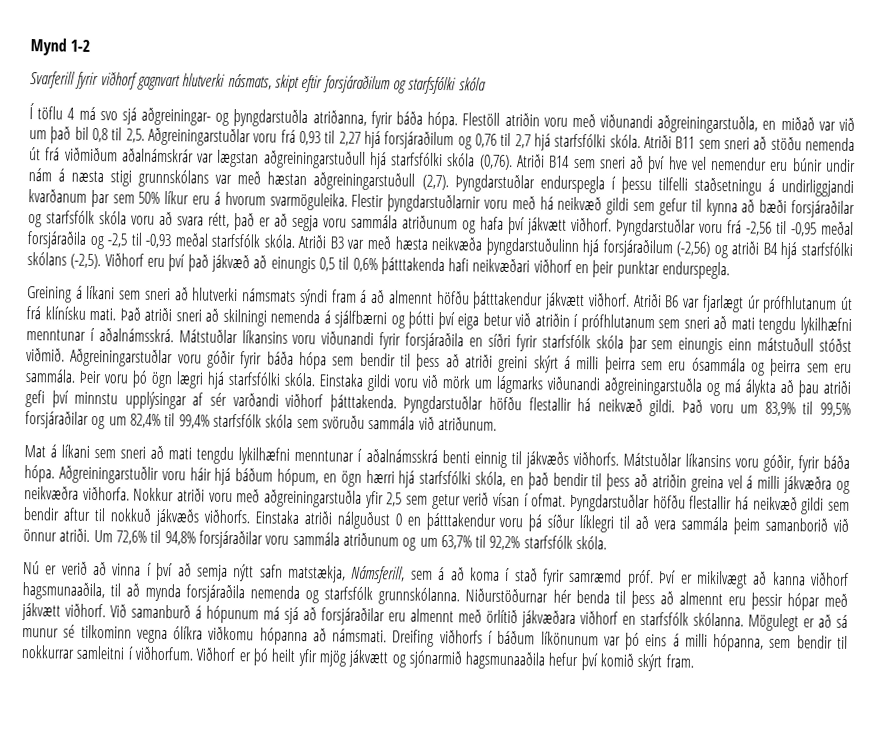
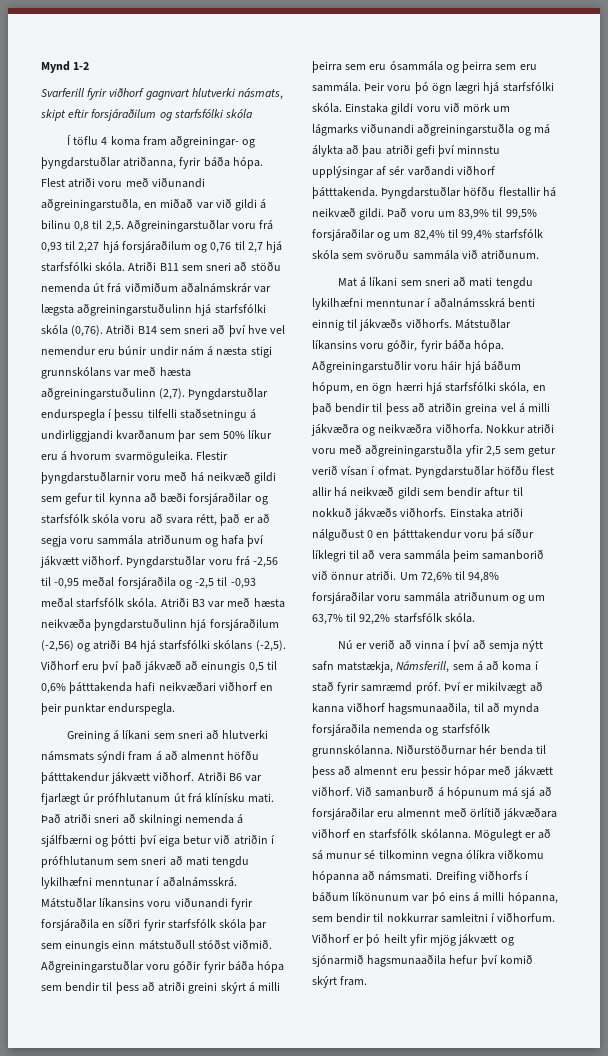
- Í töflu 4 má svo sjá aðgreiningar- og þyngdarstuðla atriðanna, fyrir báða hópa.
+ Í töflu 4 koma fram aðgreiningar- og þyngdarstuðlar atriðanna, fyrir báða hópa.
- Flestöll atriðin voru með viðunandi aðgreiningarstuðla, en miðað var við um það bil 0,8 til 2,5.
+ Flest atriði voru með viðunandi aðgreiningarstuðla, en miðað var við gildi á bilinu 0,8 til 2,5.
- Atriði B11 sem sneri að stöðu nemenda út frá viðmiðum aðalnámskrár var lægstan aðgreiningarstuðull hjá starfsfólki skóla (0,76).
+ Atriði B11 sem sneri að stöðu nemenda út frá viðmiðum aðalnámskrár var lægsta aðgreiningarstuðulinn hjá starfsfólki skóla (0,76).
- Atriði B14 sem sneri að því hve vel nemendur eru búnir undir nám á næsta stigi grunnskólans var með hæstan aðgreiningarstuðull (2,7).
+ Atriði B14 sem sneri að því hve vel nemendur eru búnir undir nám á næsta stigi grunnskólans var með hæsta aðgreiningarstuðulinn (2,7).
- Þyngdarstuðlar höfðu flestallir há neikvæð gildi sem bendir aftur til nokkuð jákvæðs viðhorfs.
+ Þyngdarstuðlar höfðu flest allir há neikvæð gildi sem bendir aftur til nokkuð jákvæðs viðhorfs.

